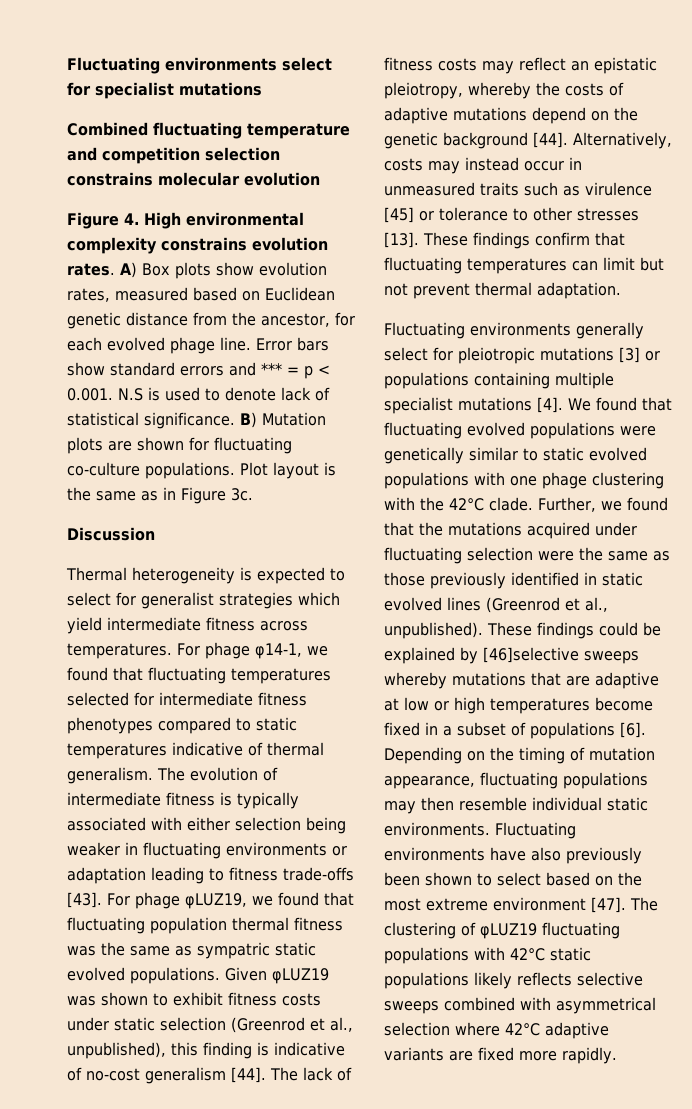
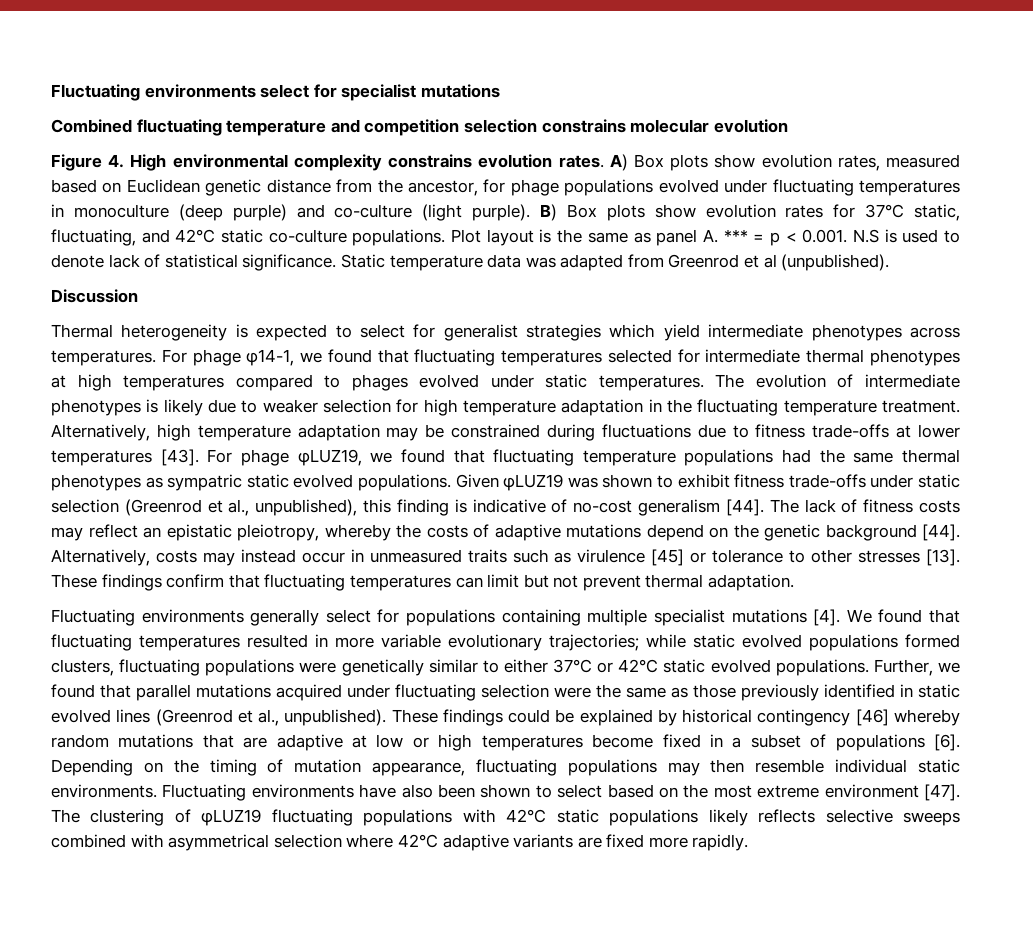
- A) Box plots show evolution rates, measured based on Euclidean genetic distance from the ancestor, for each evolved phage line. Error bars show standard errors and *** = p < 0.001. N.S is used to denote lack of statistical significance.
+ A) Box plots show evolution rates, measured based on Euclidean genetic distance from the ancestor, for phage populations evolved under fluctuating temperatures in monoculture (deep purple) and co-culture (light purple). B) Box plots show evolution rates for 37°C static, fluctuating, and 42°C static co-culture populations. Plot layout is the same as panel A. *** = p < 0.001. N.S is used to denote lack of statistical significance.
- B) Mutation plots are shown for fluctuating co-culture populations. Plot layout is the same as in Figure 3c.
+ Static temperature data was adapted from Greenrod et al (unpublished).
- Thermal heterogeneity is expected to select for generalist strategies which yield intermediate fitness across temperatures.
+ Thermal heterogeneity is expected to select for generalist strategies which yield intermediate phenotypes across temperatures.
- For phage φ14-1, we found that fluctuating temperatures selected for intermediate fitness phenotypes compared to static temperatures indicative of thermal generalism. The evolution of intermediate fitness is typically associated with either selection being weaker in fluctuating environments or adaptation leading to fitness trade-offs [43].
+ For phage φ14-1, we found that fluctuating temperatures selected for intermediate thermal phenotypes at high temperatures compared to phages evolved under static temperatures. The evolution of intermediate phenotypes is likely due to weaker selection for high temperature adaptation in the fluctuating temperature treatment. Alternatively, high temperature adaptation may be constrained during fluctuations due to fitness trade-offs at lower temperatures [43].
- For phage φLUZ19, we found that fluctuating population thermal fitness was the same as sympatric static evolved populations.
+ For phage φLUZ19, we found that fluctuating temperature populations had the same thermal phenotypes as sympatric static evolved populations.
- Given φLUZ19 was shown to exhibit fitness costs under static selection (Greenrod et al., unpublished), this finding is indicative of no-cost generalism [44].
+ Given φLUZ19 was shown to exhibit fitness trade-offs under static selection (Greenrod et al., unpublished), this finding is indicative of no-cost generalism [44].
- Fluctuating environments generally select for pleiotropic mutations [3] or populations containing multiple specialist mutations [4].
+ Fluctuating environments generally select for populations containing multiple specialist mutations [4].
- We found that fluctuating evolved populations were genetically similar to static evolved populations with one phage clustering with the 42°C clade.
+ We found that fluctuating temperatures resulted in more variable evolutionary trajectories; while static evolved populations formed clusters, fluctuating populations were genetically similar to either 37°C or 42°C static evolved populations.
- Further, we found that the mutations acquired under fluctuating selection were the same as those previously identified in static evolved lines (Greenrod et al., unpublished).
+ Further, we found that parallel mutations acquired under fluctuating selection were the same as those previously identified in static evolved lines (Greenrod et al., unpublished).
- These findings could be explained by [46]selective sweeps whereby mutations that are adaptive at low or high temperatures become fixed in a subset of populations [6].
+ These findings could be explained by historical contingency [46] whereby random mutations that are adaptive at low or high temperatures become fixed in a subset of populations [6].
- Fluctuating environments have also previously been shown to select based on the most extreme environment [47].
+ Fluctuating environments have also been shown to select based on the most extreme environment [47].

